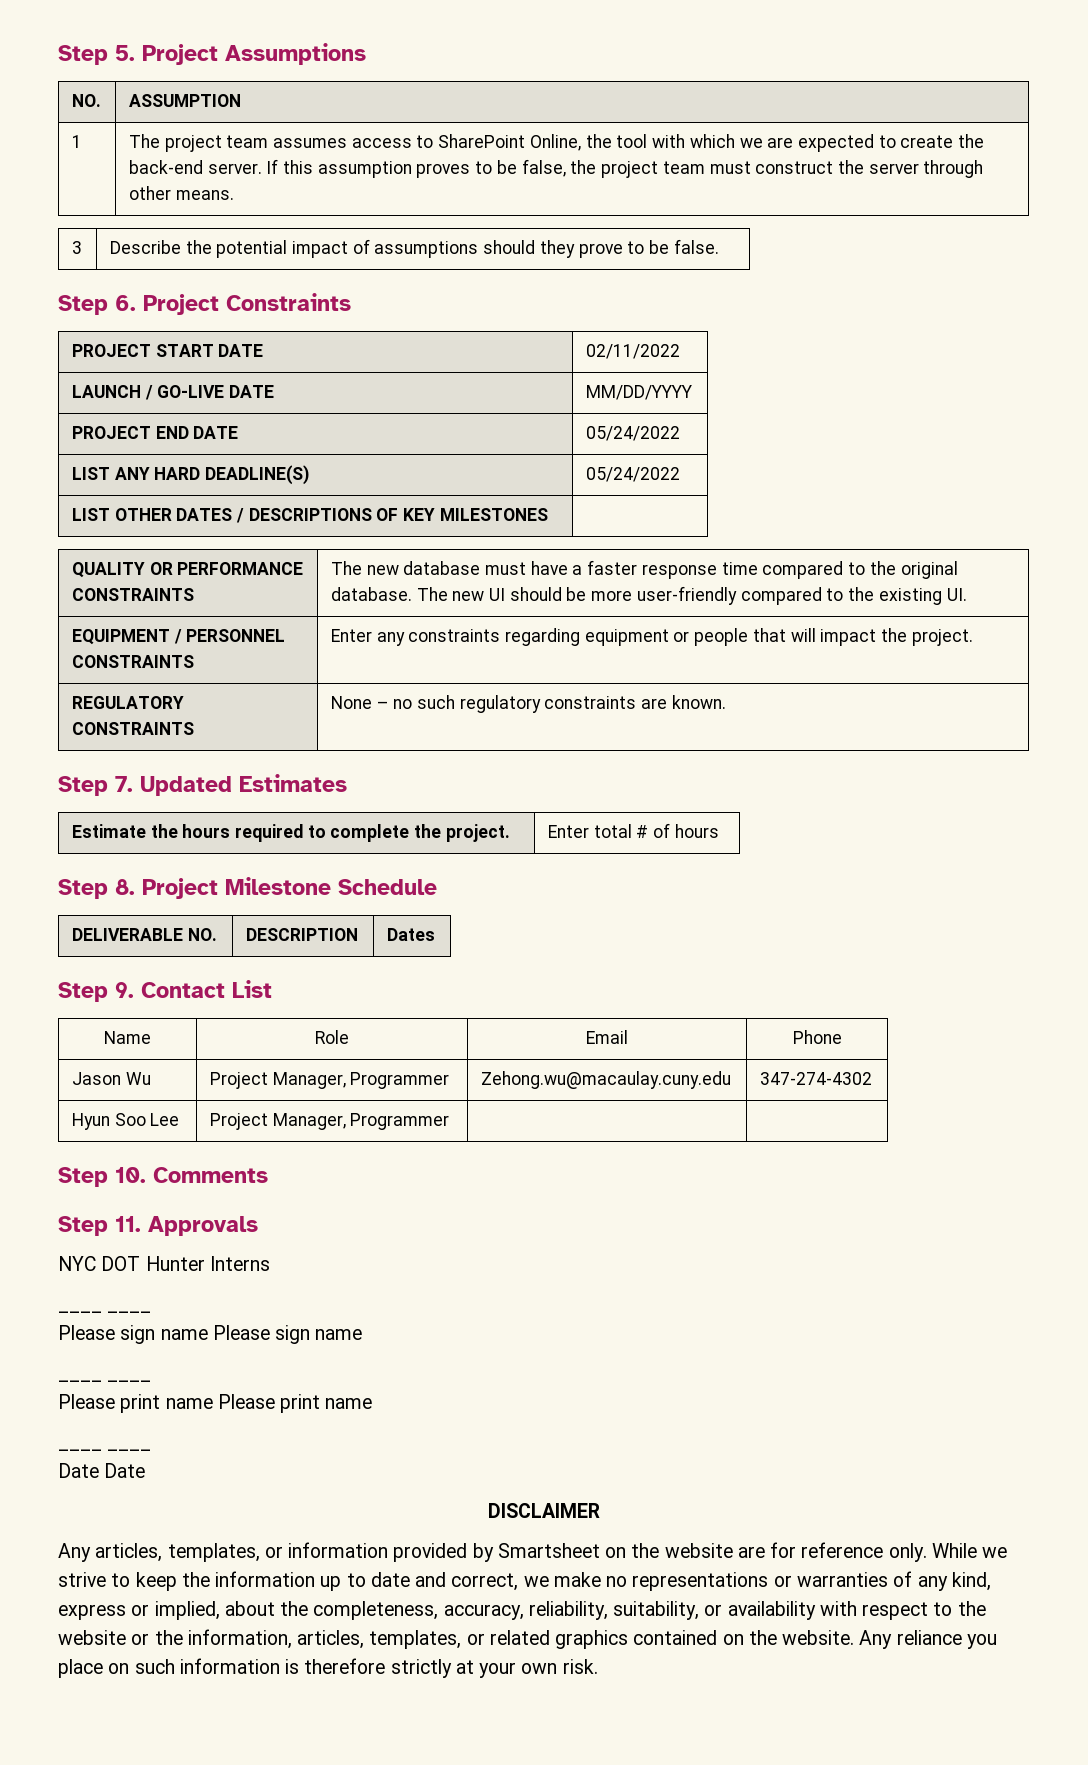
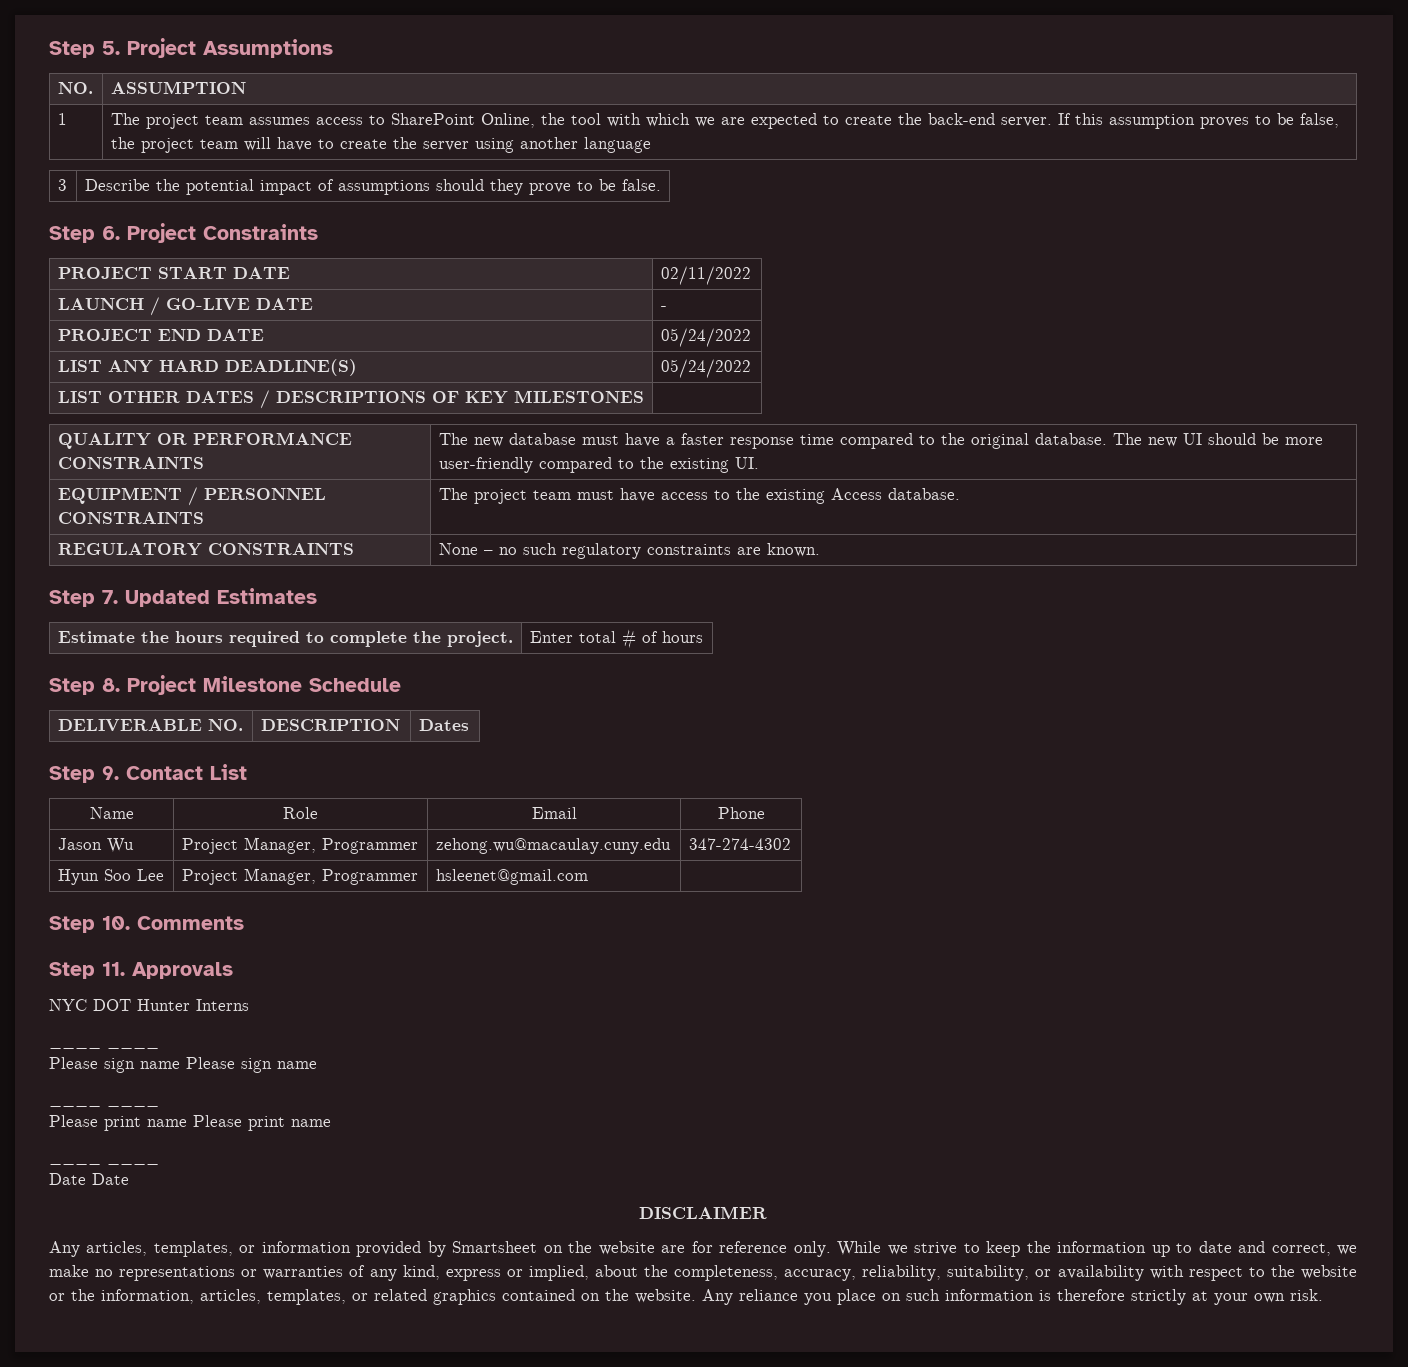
- 1 | The project team assumes access to SharePoint Online, the tool with which we are expected to create the back-end server. If this assumption proves to be false, the project team must construct the server through other means.
+ 1 | The project team assumes access to SharePoint Online, the tool with which we are expected to create the back-end server. If this assumption proves to be false, the project team will have to create the server using another language
- LAUNCH / GO-LIVE DATE | MM/DD/YYYY
+ LAUNCH / GO-LIVE DATE | -
- EQUIPMENT / PERSONNEL CONSTRAINTS | Enter any constraints regarding equipment or people that will impact the project.
+ EQUIPMENT / PERSONNEL CONSTRAINTS | The project team must have access to the existing Access database.
- Jason Wu | Project Manager, Programmer | Zehong.wu@macaulay.cuny.edu | 347-274-4302
+ Jason Wu | Project Manager, Programmer | zehong.wu@macaulay.cuny.edu | 347-274-4302
- Hyun Soo Lee | Project Manager, Programmer | |
+ Hyun Soo Lee | Project Manager, Programmer | hsleenet@gmail.com |

